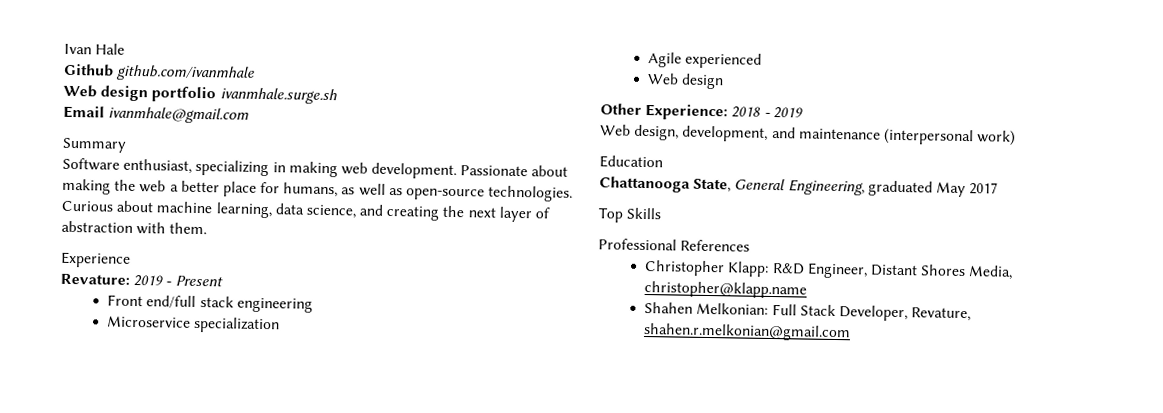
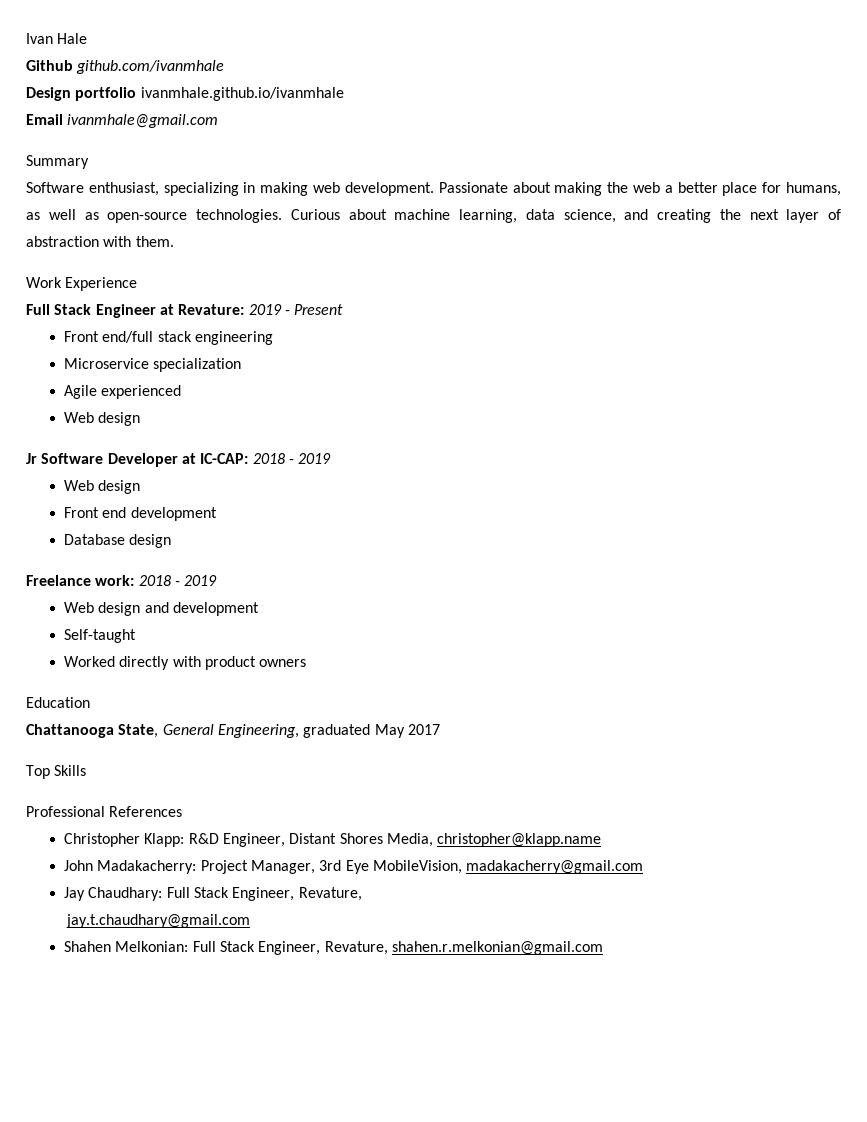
- Web design portfolio ivanmhale.surge.sh
+ Design portfolio ivanmhale.github.io/ivanmhale
- Experience
+ Work Experience
- Revature: 2019 - Present
+ Full Stack Engineer at Revature: 2019 - Present
- Other Experience: 2018 - 2019
- Web design, development, and maintenance (interpersonal work)
+ Jr Software Developer at IC-CAP: 2018 - 2019
+ Web design
+ Front end development
+ Database design
+ Freelance work: 2018 - 2019
+ Web design and development
+ Self-taught
+ Worked directly with product owners
+ John Madakacherry: Project Manager, 3rd Eye MobileVision, madakacherry@gmail.com
+ Jay Chaudhary: Full Stack Engineer, Revature,
+ jay.t.chaudhary@gmail.com
- Shahen Melkonian: Full Stack Developer, Revature, shahen.r.melkonian@gmail.com
+ Shahen Melkonian: Full Stack Engineer, Revature, shahen.r.melkonian@gmail.com

